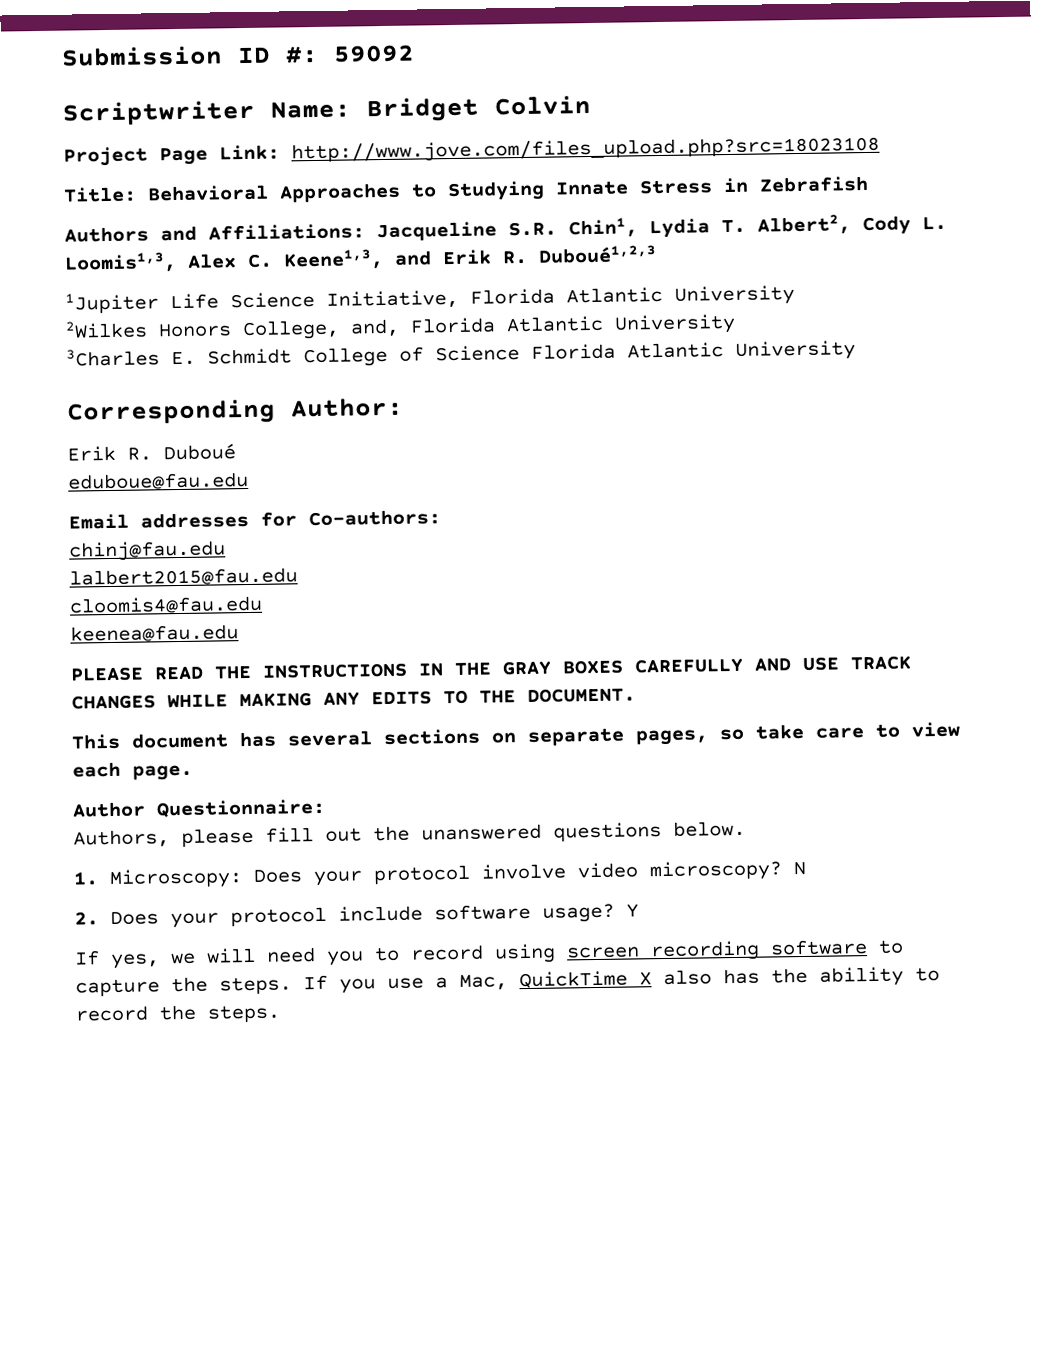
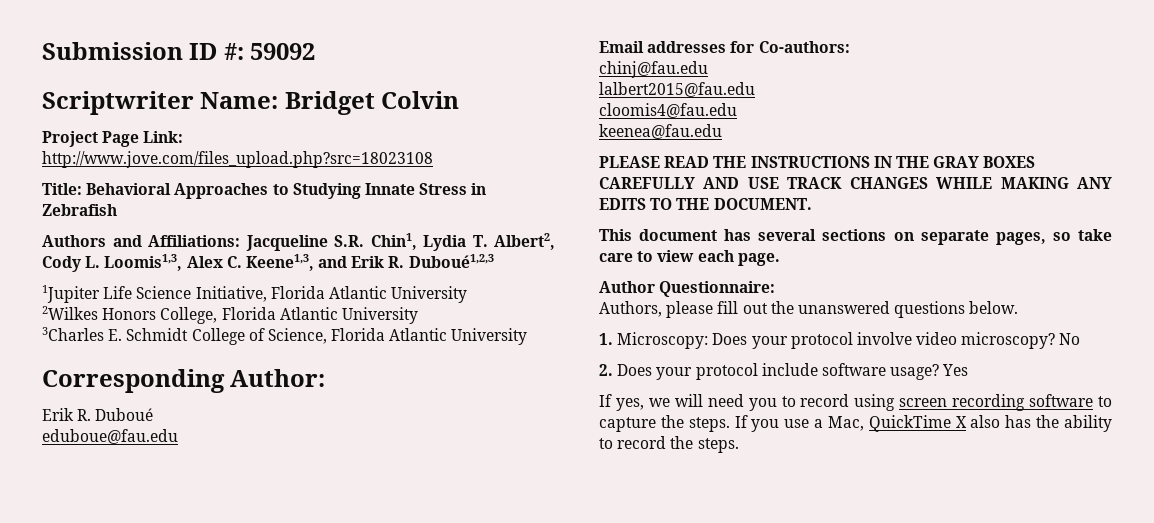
- 2Wilkes Honors College, and, Florida Atlantic University
+ 2Wilkes Honors College, Florida Atlantic University
- 3Charles E. Schmidt College of Science Florida Atlantic University
+ 3Charles E. Schmidt College of Science, Florida Atlantic University
- N
+ No
- Y
+ Yes

